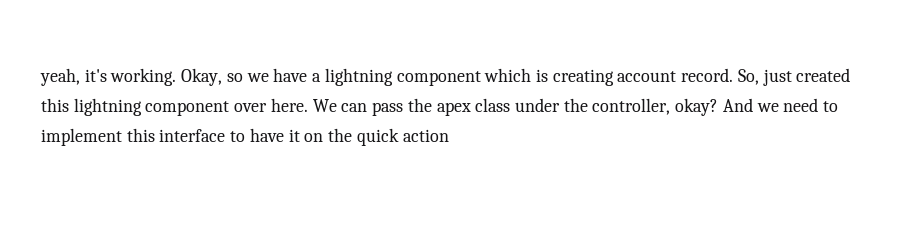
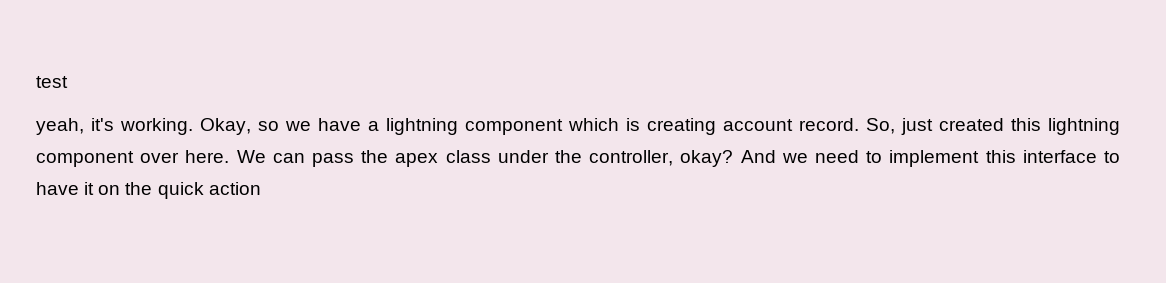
+ test

